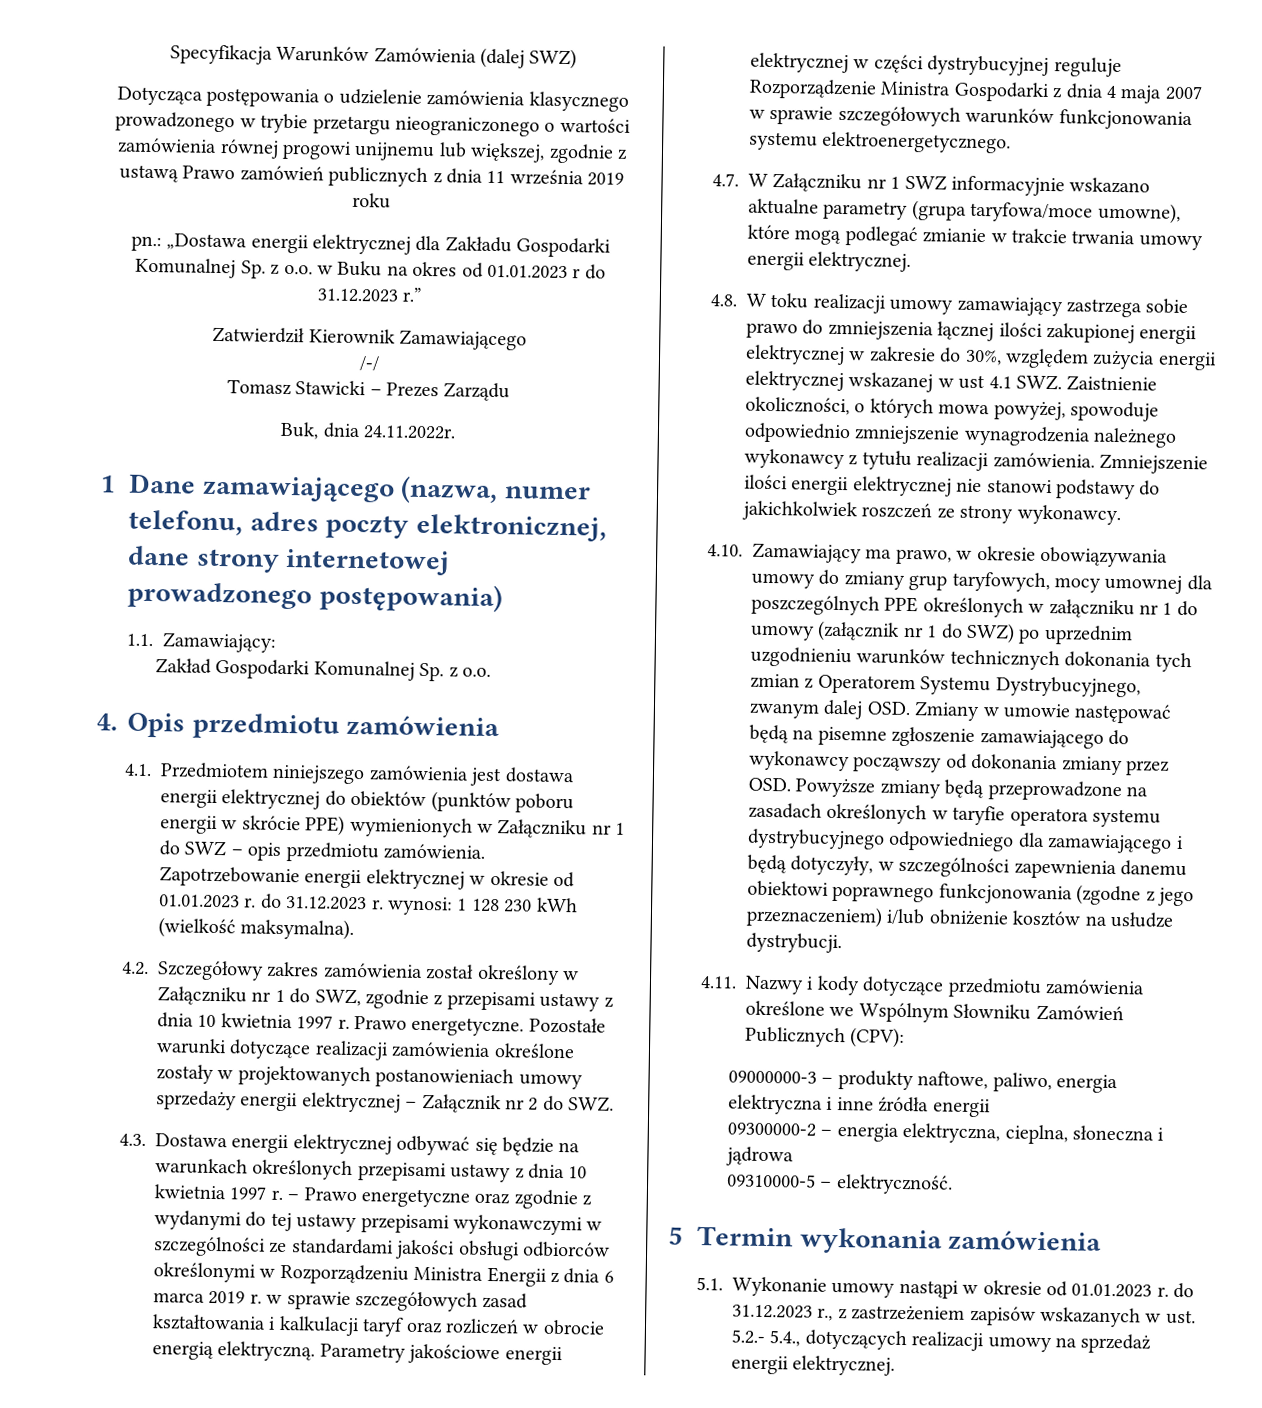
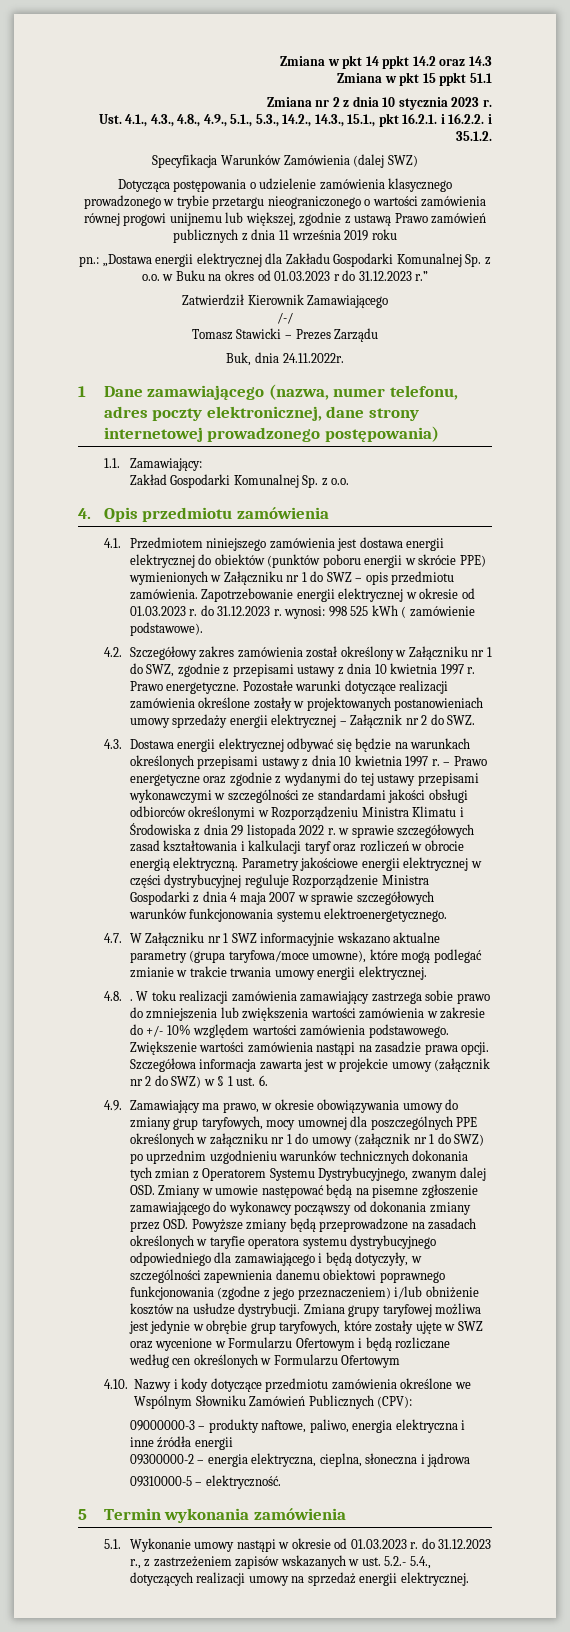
+ Zmiana w pkt 14 ppkt 14.2 oraz 14.3
+ Zmiana w pkt 15 ppkt 51.1
+ Zmiana nr 2 z dnia 10 stycznia 2023 r.
+ Ust. 4.1., 4.3., 4.8., 4.9., 5.1., 5.3., 14.2., 14.3., 15.1., pkt 16.2.1. i 16.2.2. i 35.1.2.
- pn.: „Dostawa energii elektrycznej dla Zakładu Gospodarki Komunalnej Sp. z o.o. w Buku na okres od 01.01.2023 r do 31.12.2023 r.”
+ pn.: „Dostawa energii elektrycznej dla Zakładu Gospodarki Komunalnej Sp. z o.o. w Buku na okres od 01.03.2023 r do 31.12.2023 r.”
- Zapotrzebowanie energii elektrycznej w okresie od 01.01.2023 r. do 31.12.2023 r. wynosi: 1 128 230 kWh (wielkość maksymalna).
+ Zapotrzebowanie energii elektrycznej w okresie od 01.03.2023 r. do 31.12.2023 r. wynosi: 998 525 kWh ( zamówienie podstawowe).
- – Prawo energetyczne oraz zgodnie z wydanymi do tej ustawy przepisami wykonawczymi w szczególności ze standardami jakości obsługi odbiorców określonymi w Rozporządzeniu Ministra Energii z dnia 6 marca 2019 r. w sprawie szczegółowych zasad kształtowania i kalkulacji taryf oraz rozliczeń w obrocie energią elektryczną.
+ – Prawo energetyczne oraz zgodnie z wydanymi do tej ustawy przepisami wykonawczymi w szczególności ze standardami jakości obsługi odbiorców określonymi w Rozporządzeniu Ministra Klimatu i Środowiska z dnia 29 listopada 2022 r. w sprawie szczegółowych zasad kształtowania i kalkulacji taryf oraz rozliczeń w obrocie energią elektryczną.
- 4.8. W toku realizacji umowy zamawiający zastrzega sobie prawo do zmniejszenia łącznej ilości zakupionej energii elektrycznej w zakresie do 30%, względem zużycia energii elektrycznej wskazanej w ust 4.1 SWZ. Zaistnienie okoliczności, o których mowa powyżej, spowoduje odpowiednio zmniejszenie wynagrodzenia należnego wykonawcy z tytułu realizacji zamówienia. Zmniejszenie ilości energii elektrycznej nie stanowi podstawy do jakichkolwiek roszczeń ze strony wykonawcy.
- 4.10. Zamawiający ma prawo, w okresie obowiązywania umowy do zmiany grup taryfowych, mocy umownej dla poszczególnych PPE określonych w załączniku nr 1 do umowy (załącznik nr 1 do SWZ) po uprzednim uzgodnieniu warunków technicznych dokonania tych zmian z Operatorem Systemu Dystrybucyjnego, zwanym dalej OSD. Zmiany w umowie następować będą na pisemne zgłoszenie zamawiającego do wykonawcy począwszy od dokonania zmiany przez OSD. Powyższe zmiany będą przeprowadzone na zasadach określonych w taryfie operatora systemu dystrybucyjnego odpowiedniego dla zamawiającego i będą dotyczyły, w szczególności zapewnienia danemu obiektowi poprawnego funkcjonowania (zgodne z jego przeznaczeniem) i/lub obniżenie kosztów na usłudze dystrybucji.
- 4.11. Nazwy i kody dotyczące przedmiotu zamówienia określone we Wspólnym Słowniku Zamówień Publicznych (CPV):
+ 4.8. . W toku realizacji zamówienia zamawiający zastrzega sobie prawo do zmniejszenia lub zwiększenia wartości zamówienia w zakresie do +/- 10% względem wartości zamówienia podstawowego. Zwiększenie wartości zamówienia nastąpi na zasadzie prawa opcji. Szczegółowa informacja zawarta jest w projekcie umowy (załącznik nr 2 do SWZ) w § 1 ust. 6.
+ 4.9. Zamawiający ma prawo, w okresie obowiązywania umowy do zmiany grup taryfowych, mocy umownej dla poszczególnych PPE określonych w załączniku nr 1 do umowy (załącznik nr 1 do SWZ) po uprzednim uzgodnieniu warunków technicznych dokonania tych zmian z Operatorem Systemu Dystrybucyjnego, zwanym dalej OSD. Zmiany w umowie następować będą na pisemne zgłoszenie zamawiającego do wykonawcy począwszy od dokonania zmiany przez OSD. Powyższe zmiany będą przeprowadzone na zasadach określonych w taryfie operatora systemu dystrybucyjnego odpowiedniego dla zamawiającego i będą dotyczyły, w szczególności zapewnienia danemu obiektowi poprawnego funkcjonowania (zgodne z jego przeznaczeniem) i/lub obniżenie kosztów na usłudze dystrybucji. Zmiana grupy taryfowej możliwa jest jedynie w obrębie grup taryfowych, które zostały ujęte w SWZ oraz wycenione w Formularzu Ofertowym i będą rozliczane według cen określonych w Formularzu Ofertowym
+ 4.10. Nazwy i kody dotyczące przedmiotu zamówienia określone we Wspólnym Słowniku Zamówień Publicznych (CPV):
- 5.1. Wykonanie umowy nastąpi w okresie od 01.01.2023 r. do 31.12.2023 r., z zastrzeżeniem zapisów wskazanych w ust. 5.2.- 5.4., dotyczących realizacji umowy na sprzedaż energii elektrycznej.
+ 5.1. Wykonanie umowy nastąpi w okresie od 01.03.2023 r. do 31.12.2023 r., z zastrzeżeniem zapisów wskazanych w ust. 5.2.- 5.4., dotyczących realizacji umowy na sprzedaż energii elektrycznej.

